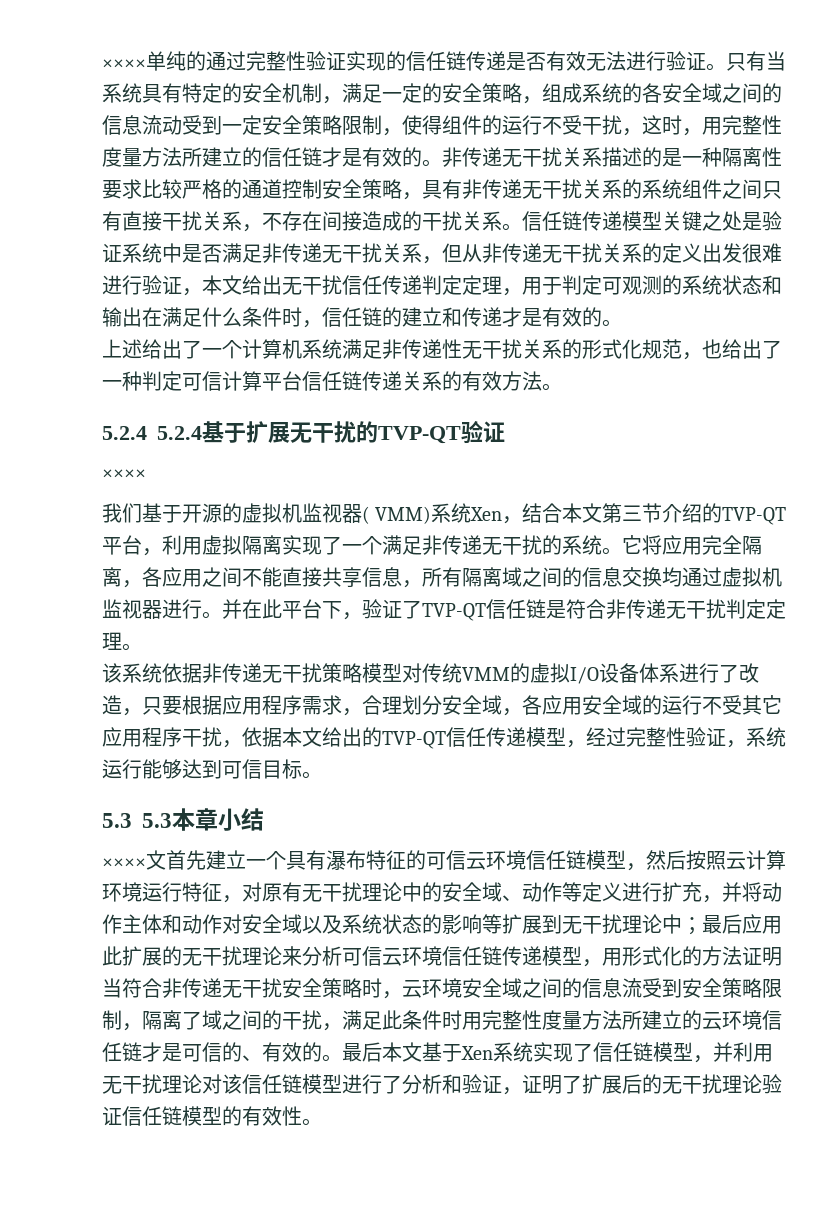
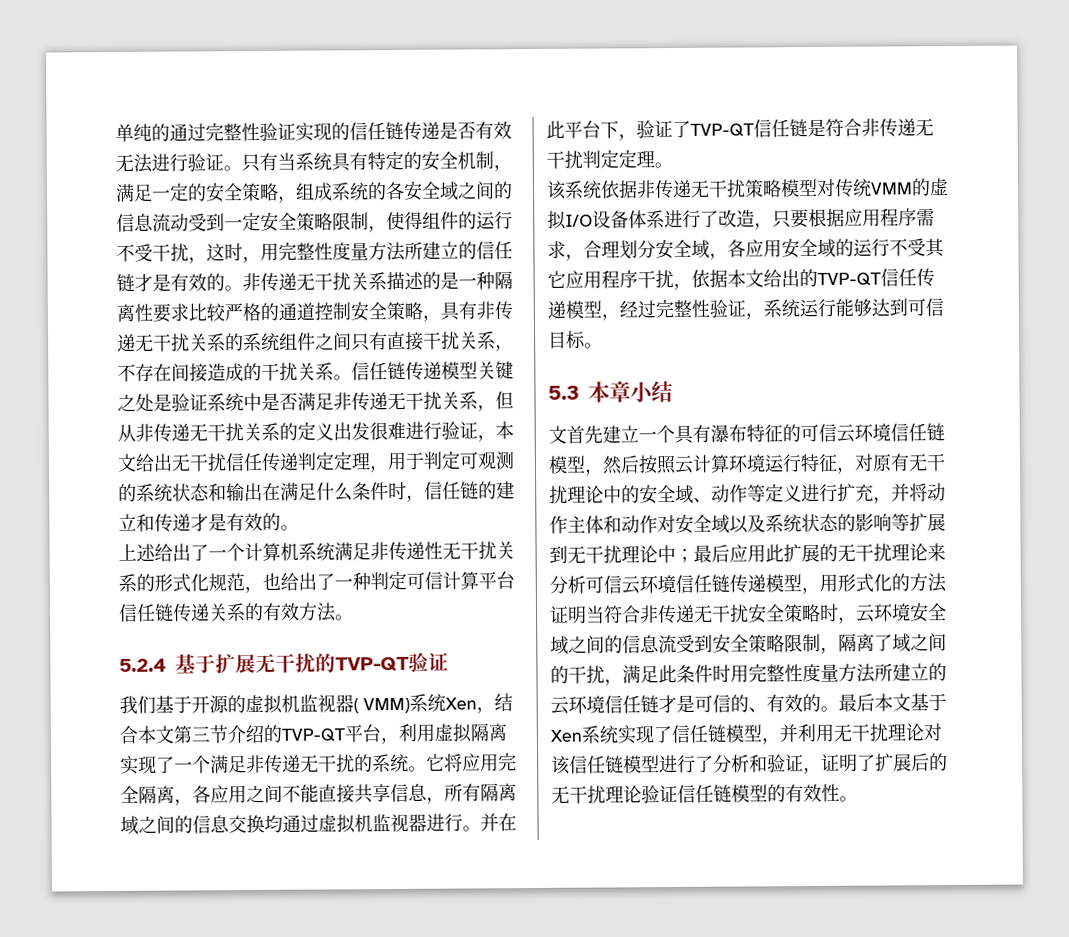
- ××××单纯的通过完整性验证实现的信任链传递是否有效无法进行验证。
+ 单纯的通过完整性验证实现的信任链传递是否有效无法进行验证。
- 5.2.4 5.2.4基于扩展无干扰的TVP-QT验证
- ××××
+ 5.2.4基于扩展无干扰的TVP-QT验证
- 5.3 5.3本章小结
+ 5.3本章小结
- ××××文首先建立一个具有瀑布特征的可信云环境信任链模型，然后按照云计算环境运行特征，对原有无干扰理论中的安全域、动作等定义进行扩充，并将动作主体和动作对安全域以及系统状态的影响等扩展到无干扰理论中；
+ 文首先建立一个具有瀑布特征的可信云环境信任链模型，然后按照云计算环境运行特征，对原有无干扰理论中的安全域、动作等定义进行扩充，并将动作主体和动作对安全域以及系统状态的影响等扩展到无干扰理论中；

